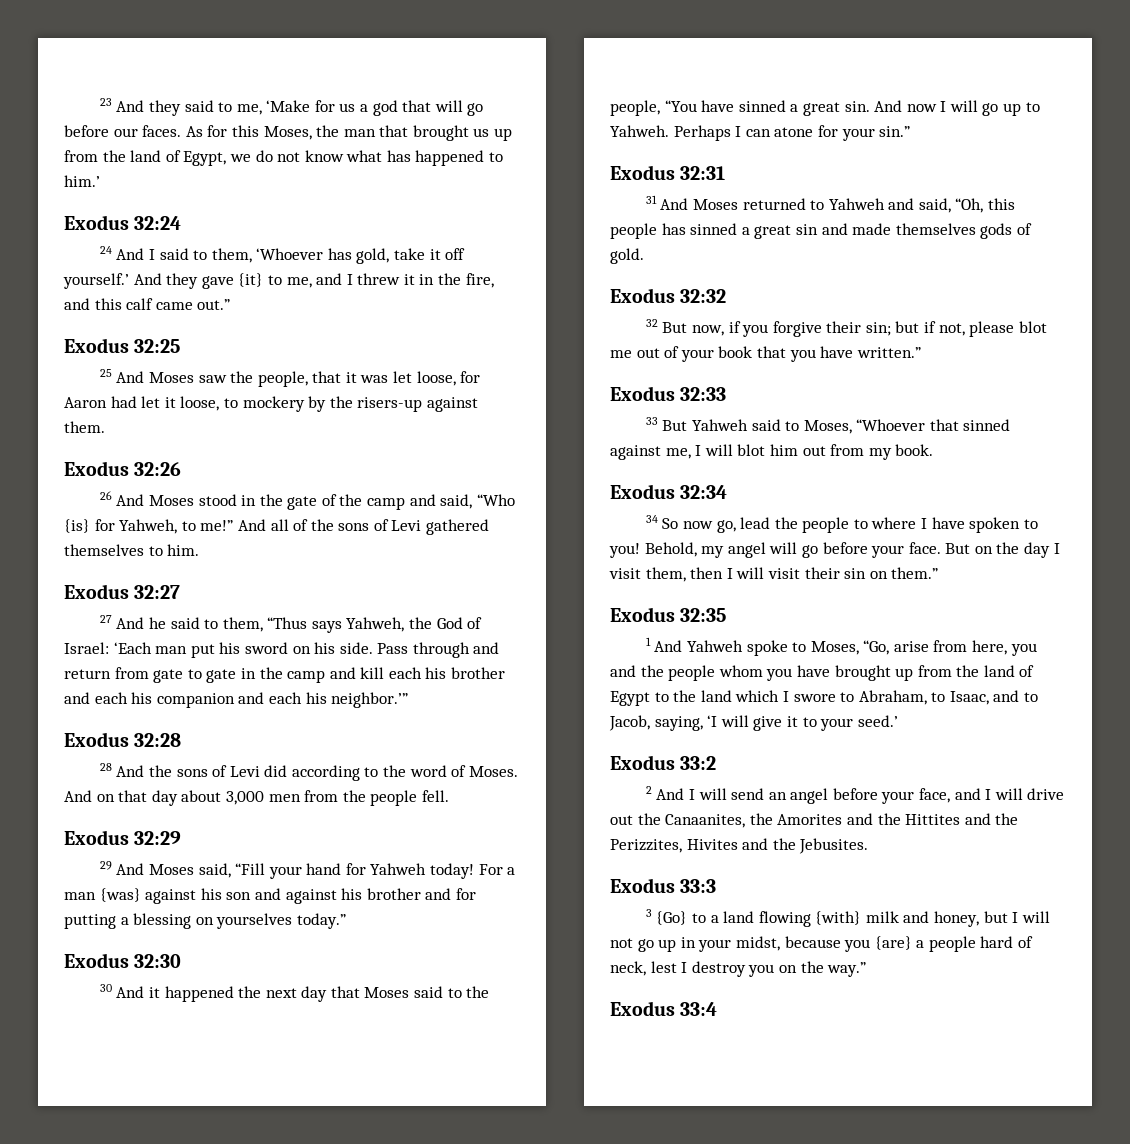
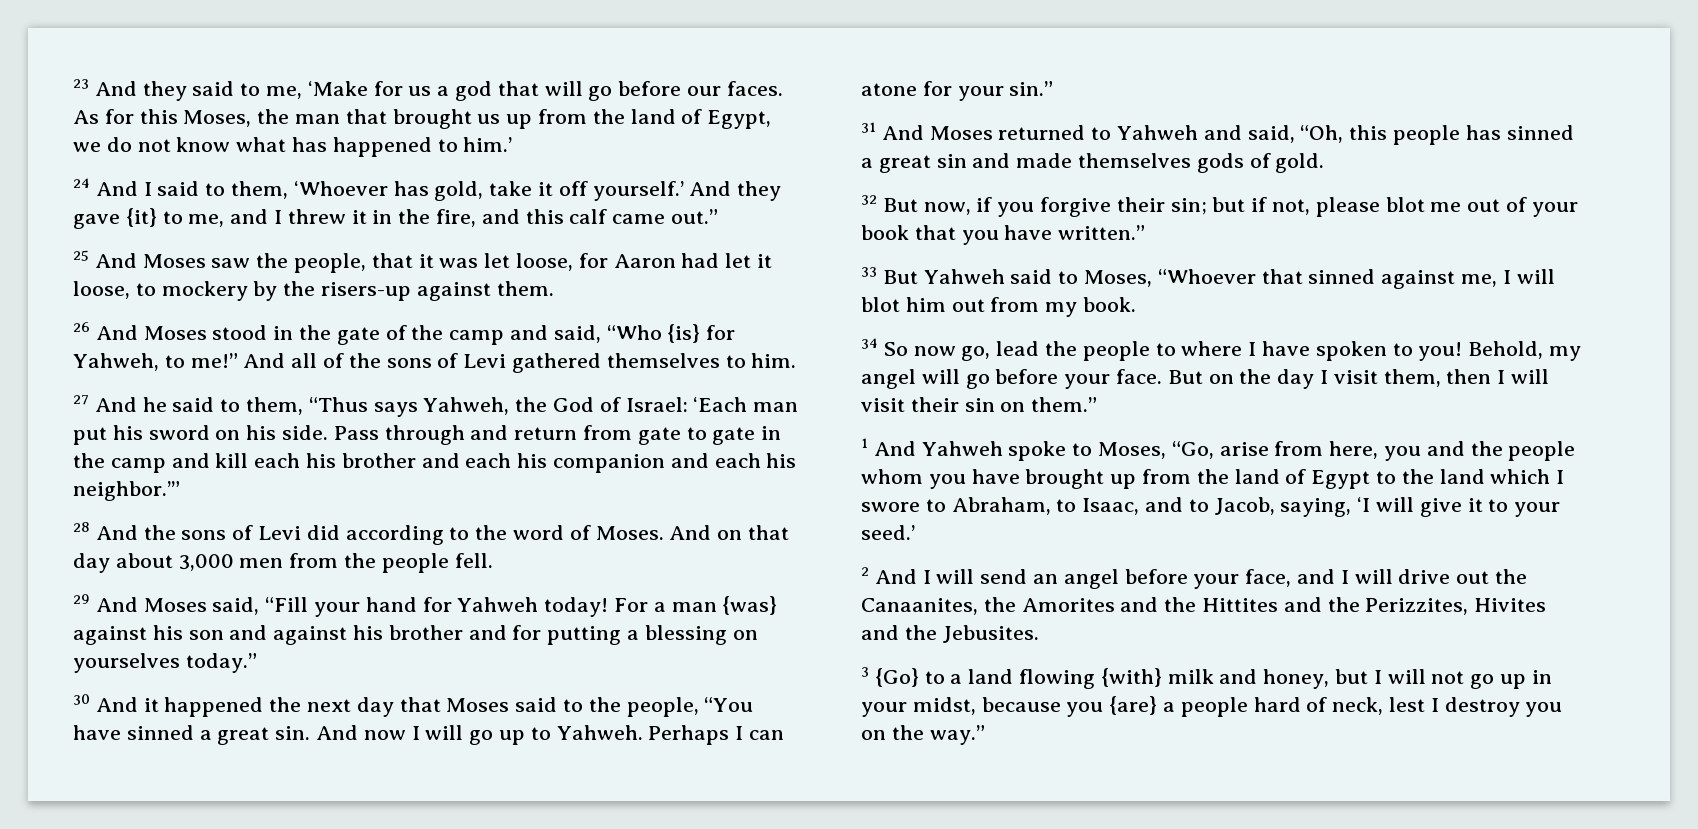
- Exodus 32:24
- Exodus 32:25
- Exodus 32:26
- Exodus 32:27
- Exodus 32:28
- Exodus 32:29
- Exodus 32:30
- Exodus 32:31
- Exodus 32:32
- Exodus 32:33
- Exodus 32:34
- Exodus 32:35
- Exodus 33:2
- Exodus 33:3
- Exodus 33:4

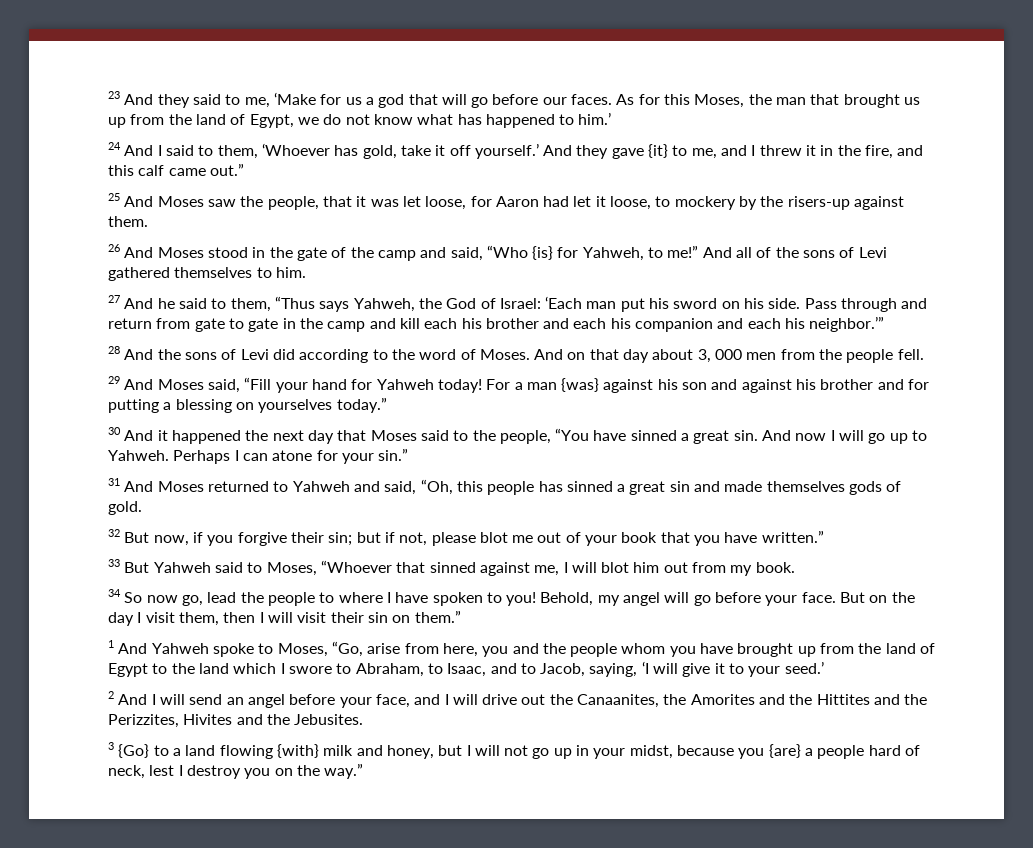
- And on that day about 3,000 men from the people fell.
+ And on that day about 3, 000 men from the people fell.

